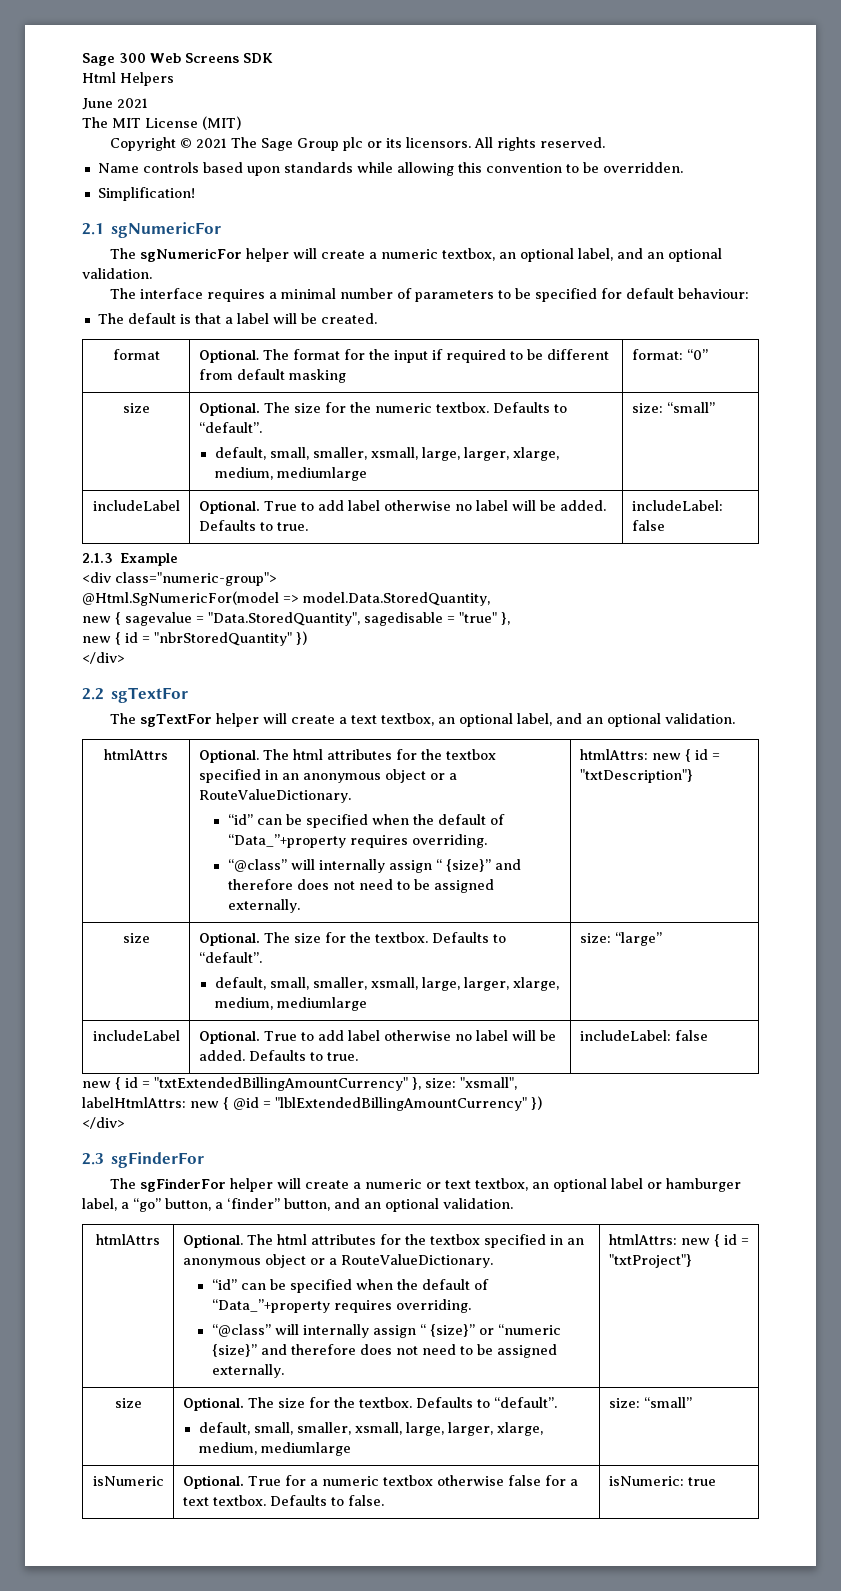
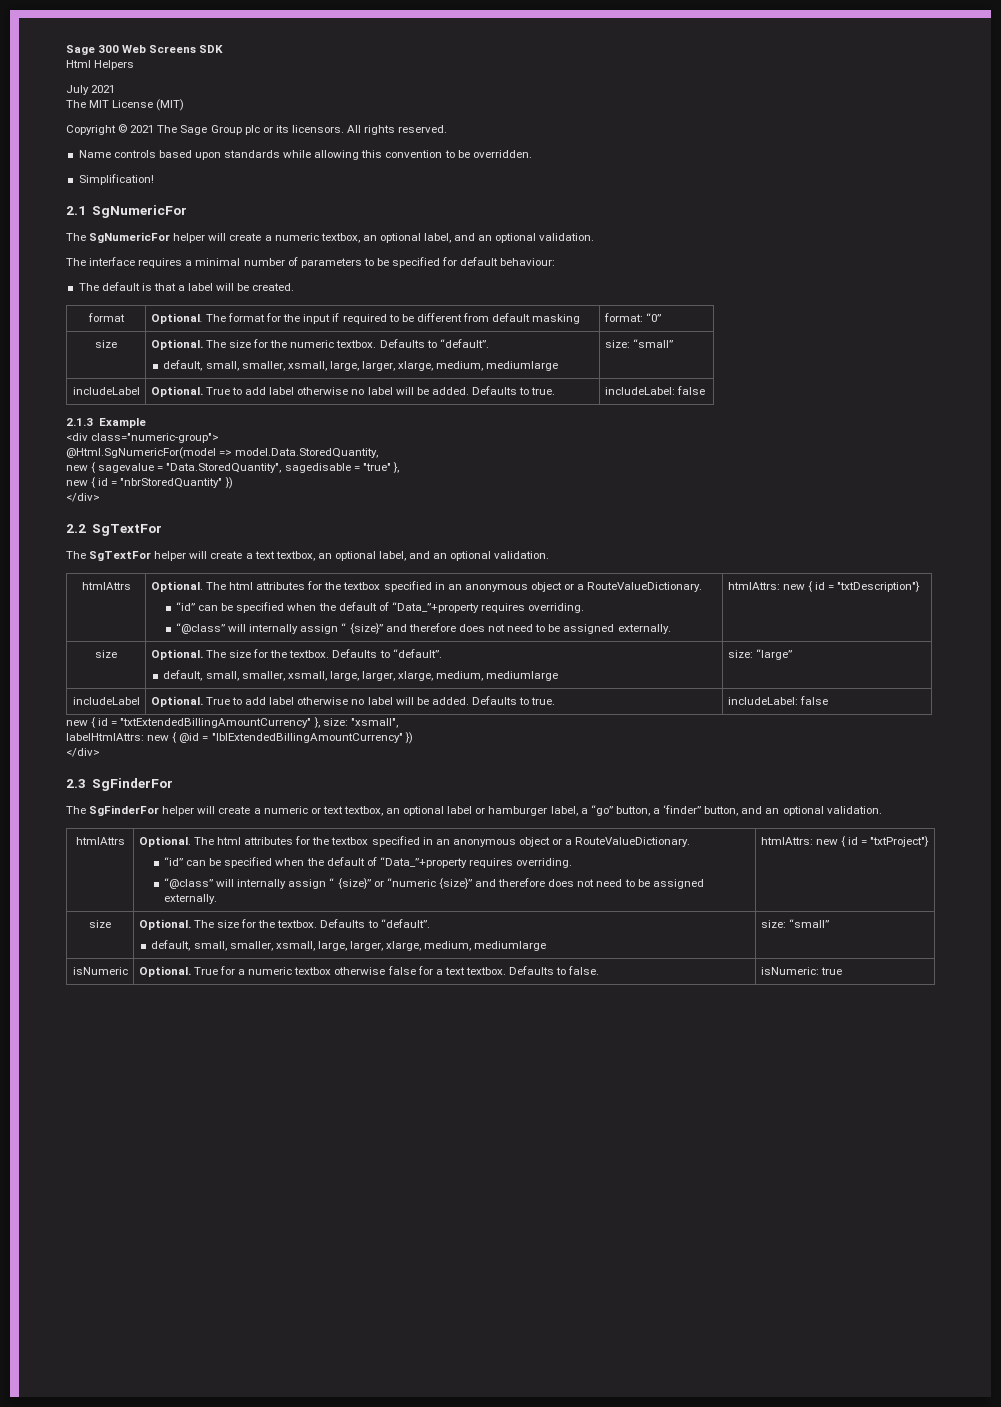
- June 2021
+ July 2021
- 2.1 sgNumericFor
- The sgNumericFor helper will create a numeric textbox, an optional label, and an optional validation.
+ 2.1 SgNumericFor
+ The SgNumericFor helper will create a numeric textbox, an optional label, and an optional validation.
- 2.2 sgTextFor
- The sgTextFor helper will create a text textbox, an optional label, and an optional validation.
+ 2.2 SgTextFor
+ The SgTextFor helper will create a text textbox, an optional label, and an optional validation.
- 2.3 sgFinderFor
- The sgFinderFor helper will create a numeric or text textbox, an optional label or hamburger label, a “go” button, a ‘finder” button, and an optional validation.
+ 2.3 SgFinderFor
+ The SgFinderFor helper will create a numeric or text textbox, an optional label or hamburger label, a “go” button, a ‘finder” button, and an optional validation.

